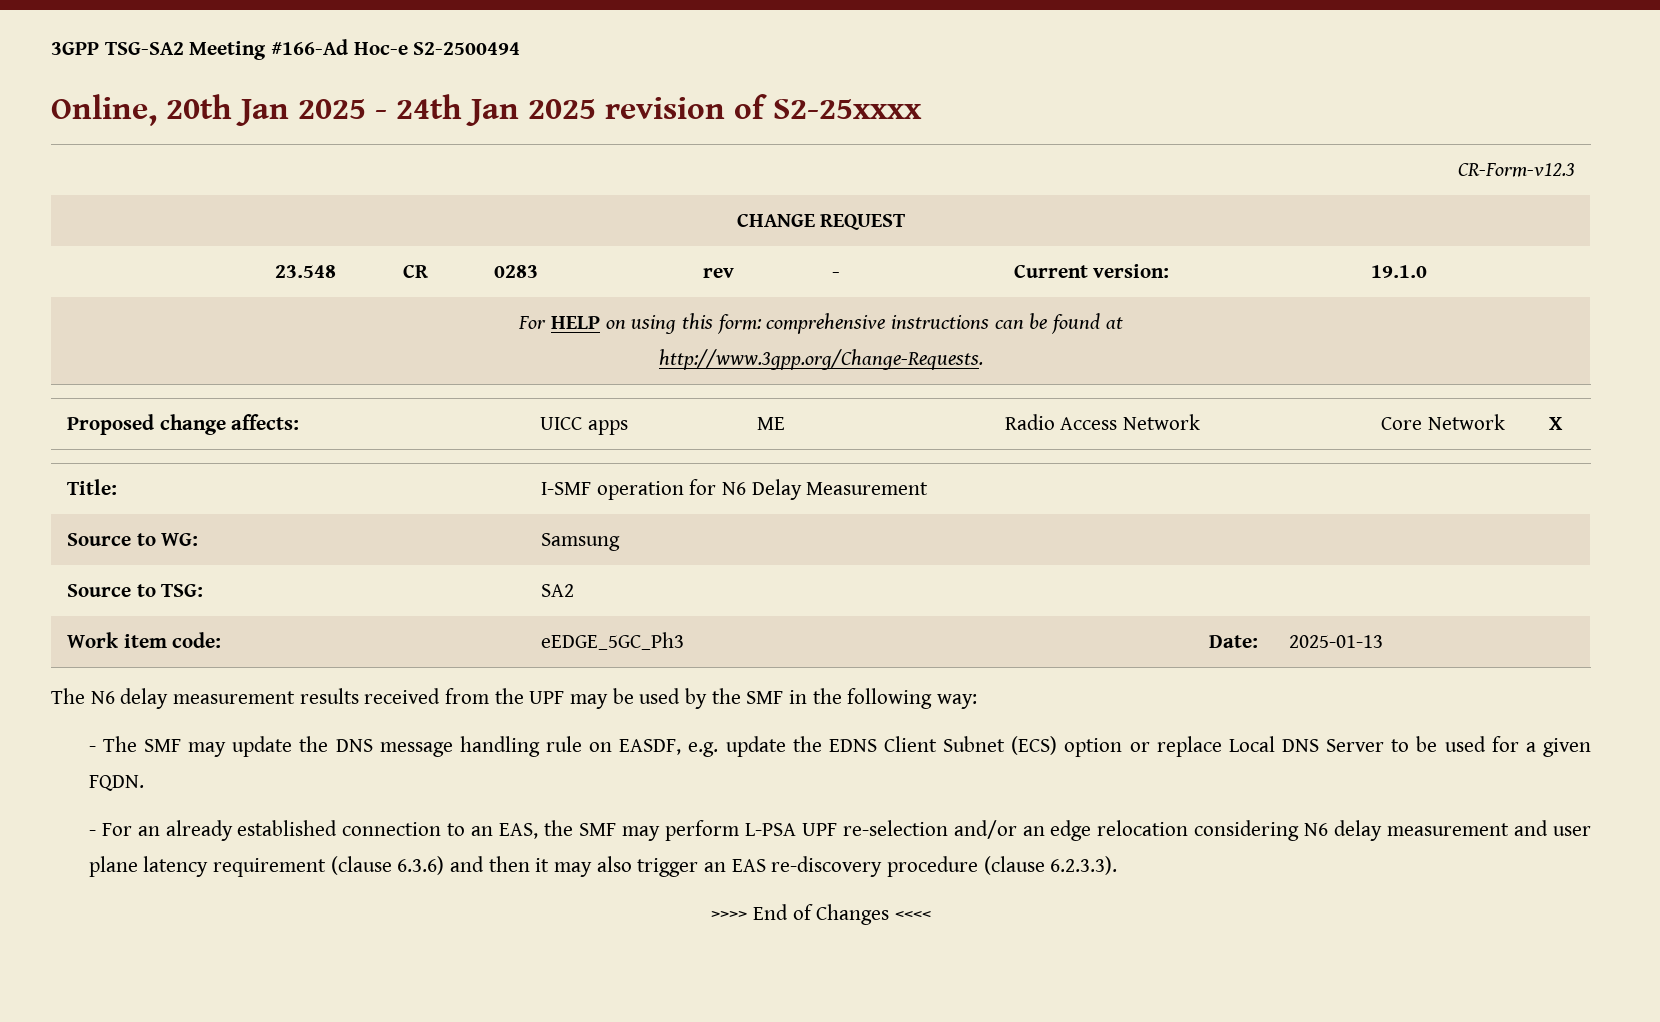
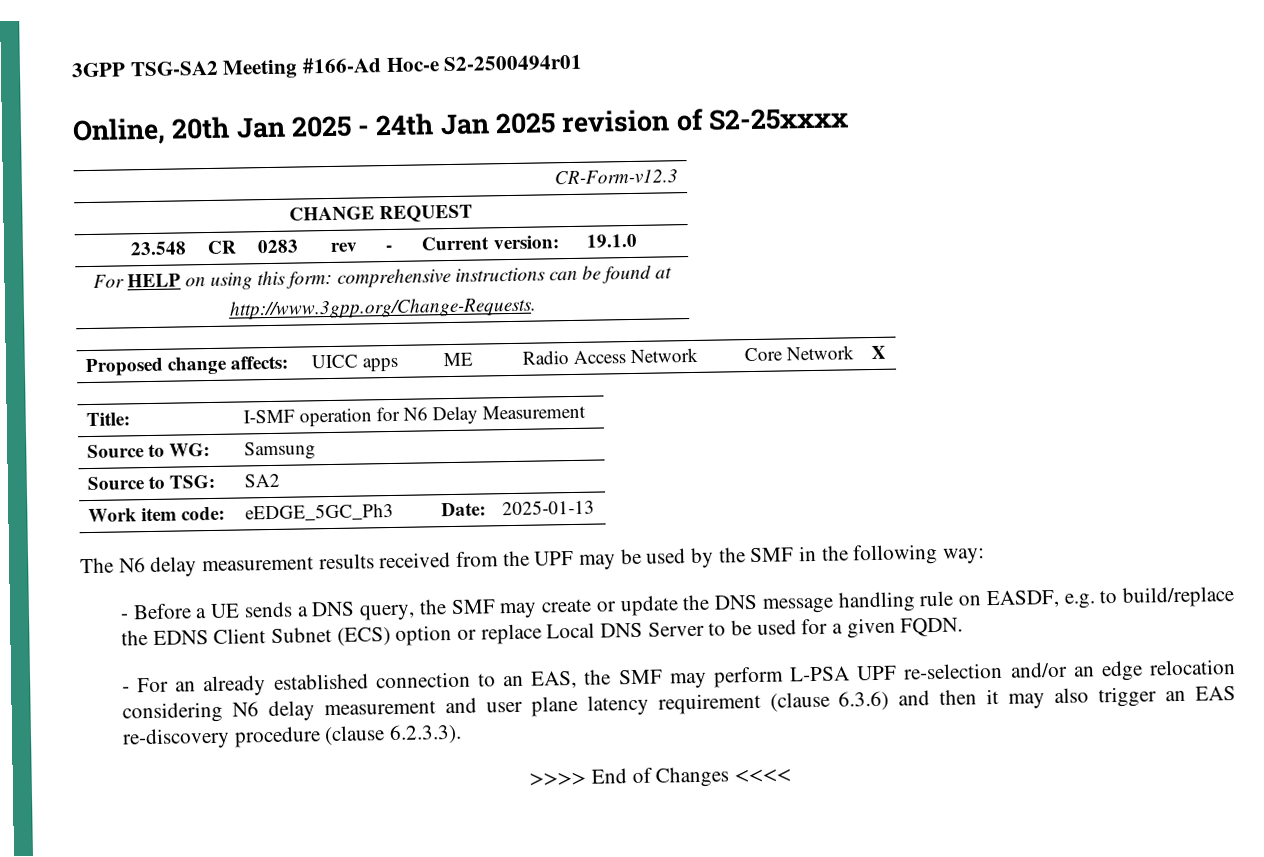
- 3GPP TSG-SA2 Meeting #166-Ad Hoc-e S2-2500494
+ 3GPP TSG-SA2 Meeting #166-Ad Hoc-e S2-2500494r01
- - The SMF may update the DNS message handling rule on EASDF, e.g. update the EDNS Client Subnet (ECS) option or replace Local DNS Server to be used for a given FQDN.
+ - Before a UE sends a DNS query, the SMF may create or update the DNS message handling rule on EASDF, e.g. to build/replace the EDNS Client Subnet (ECS) option or replace Local DNS Server to be used for a given FQDN.

